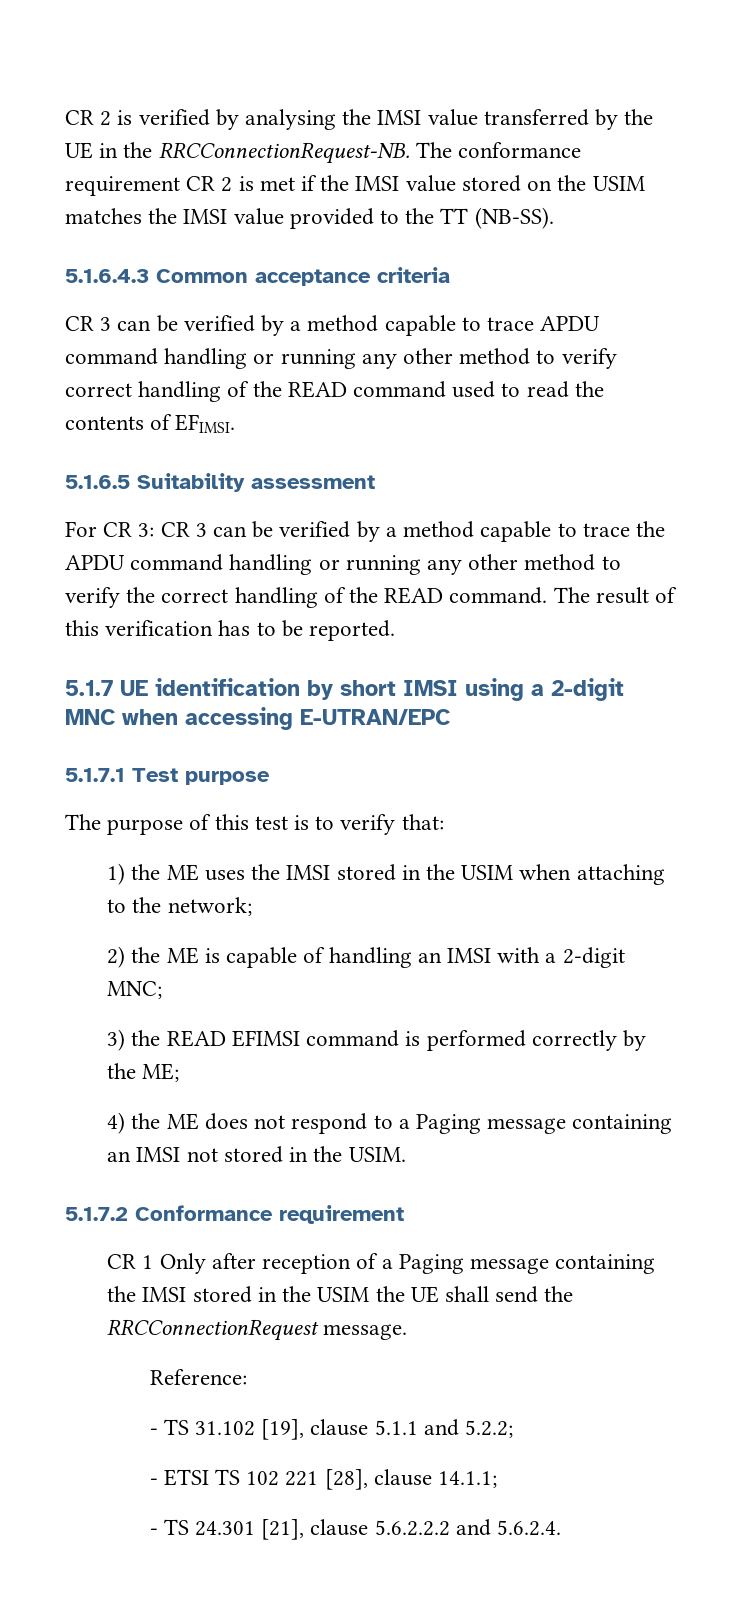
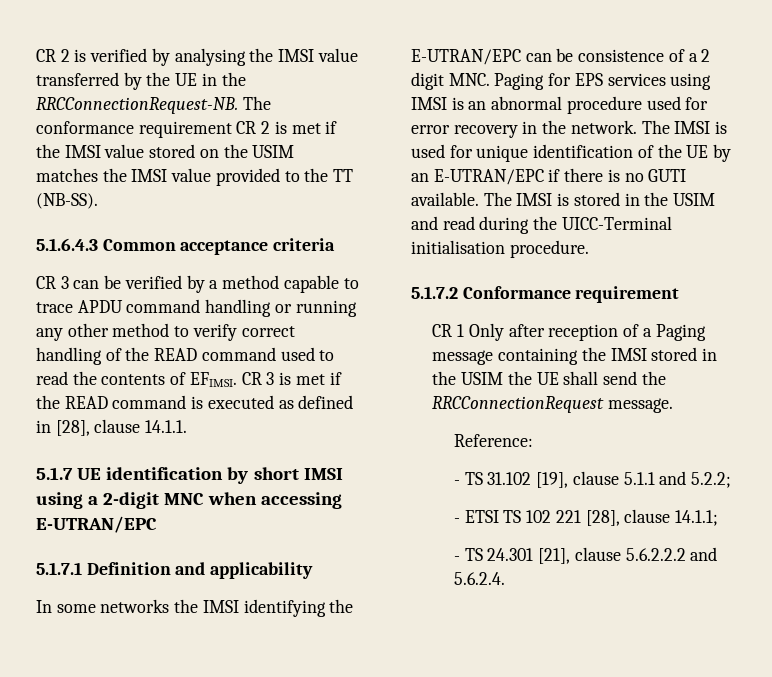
- CR 3 can be verified by a method capable to trace APDU command handling or running any other method to verify correct handling of the READ command used to read the contents of EFIMSI.
- 5.1.6.5 Suitability assessment
- For CR 3: CR 3 can be verified by a method capable to trace the APDU command handling or running any other method to verify the correct handling of the READ command. The result of this verification has to be reported.
+ CR 3 can be verified by a method capable to trace APDU command handling or running any other method to verify correct handling of the READ command used to read the contents of EFIMSI. CR 3 is met if the READ command is executed as defined in [28], clause 14.1.1.
- 5.1.7.1 Test purpose
- The purpose of this test is to verify that:
- 1) the ME uses the IMSI stored in the USIM when attaching to the network;
- 2) the ME is capable of handling an IMSI with a 2-digit MNC;
- 3) the READ EFIMSI command is performed correctly by the ME;
- 4) the ME does not respond to a Paging message containing an IMSI not stored in the USIM.
+ 5.1.7.1 Definition and applicability
+ In some networks the IMSI identifying the E-UTRAN/EPC can be consistence of a 2 digit MNC. Paging for EPS services using IMSI is an abnormal procedure used for error recovery in the network. The IMSI is used for unique identification of the UE by an E-UTRAN/EPC if there is no GUTI available. The IMSI is stored in the USIM and read during the UICC-Terminal initialisation procedure.

